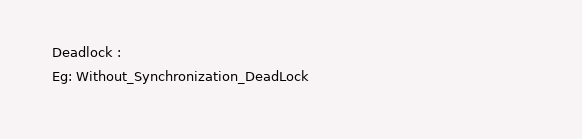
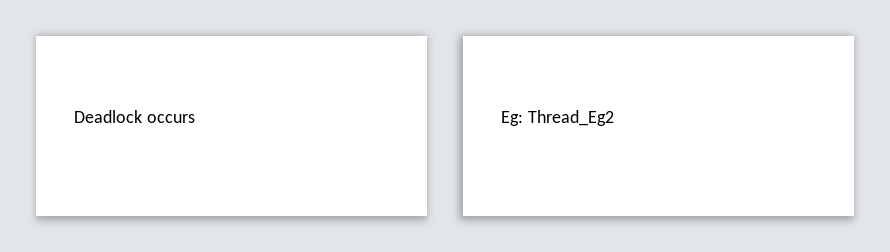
- Deadlock :
+ Deadlock occurs
- Eg: Without_Synchronization_DeadLock
+ Eg: Thread_Eg2

